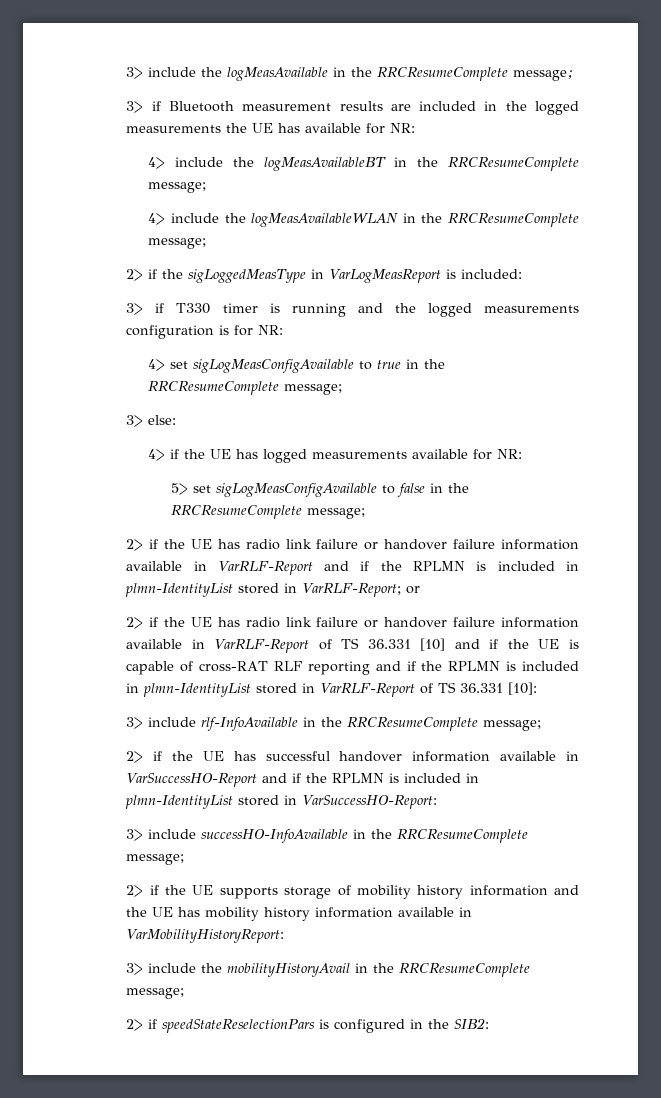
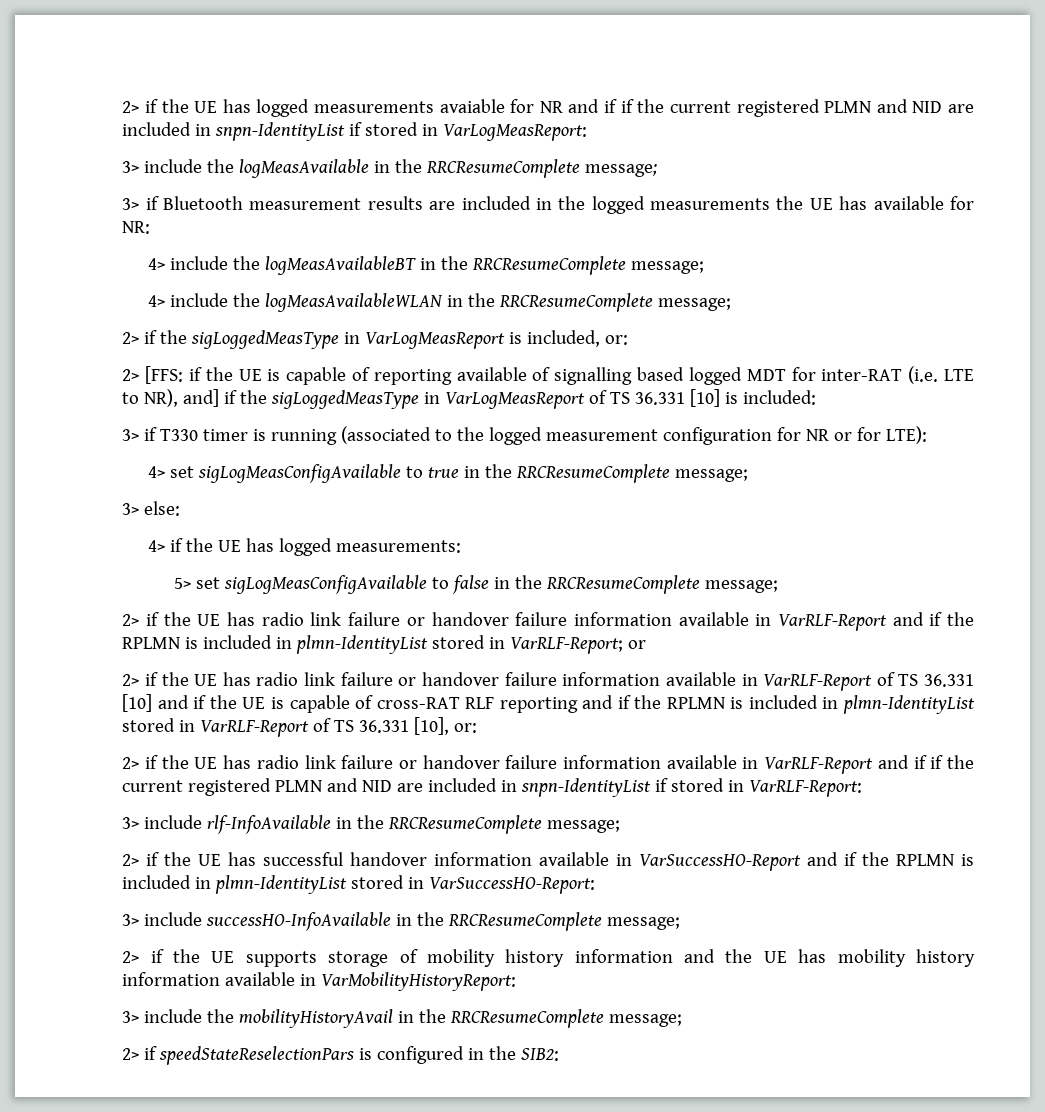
+ 2> if the UE has logged measurements avaiable for NR and if if the current registered PLMN and NID are included in snpn-IdentityList if stored in VarLogMeasReport:
- 2> if the sigLoggedMeasType in VarLogMeasReport is included:
+ 2> if the sigLoggedMeasType in VarLogMeasReport is included, or:
+ 2> [FFS: if the UE is capable of reporting available of signalling based logged MDT for inter-RAT (i.e. LTE to NR), and] if the sigLoggedMeasType in VarLogMeasReport of TS 36.331 [10] is included:
- 3> if T330 timer is running and the logged measurements configuration is for NR:
+ 3> if T330 timer is running (associated to the logged measurement configuration for NR or for LTE):
- 4> if the UE has logged measurements available for NR:
+ 4> if the UE has logged measurements:
- 2> if the UE has radio link failure or handover failure information available in VarRLF-Report of TS 36.331 [10] and if the UE is capable of cross-RAT RLF reporting and if the RPLMN is included in plmn-IdentityList stored in VarRLF-Report of TS 36.331 [10]:
+ 2> if the UE has radio link failure or handover failure information available in VarRLF-Report of TS 36.331 [10] and if the UE is capable of cross-RAT RLF reporting and if the RPLMN is included in plmn-IdentityList stored in VarRLF-Report of TS 36.331 [10], or:
+ 2> if the UE has radio link failure or handover failure information available in VarRLF-Report and if if the current registered PLMN and NID are included in snpn-IdentityList if stored in VarRLF-Report:

